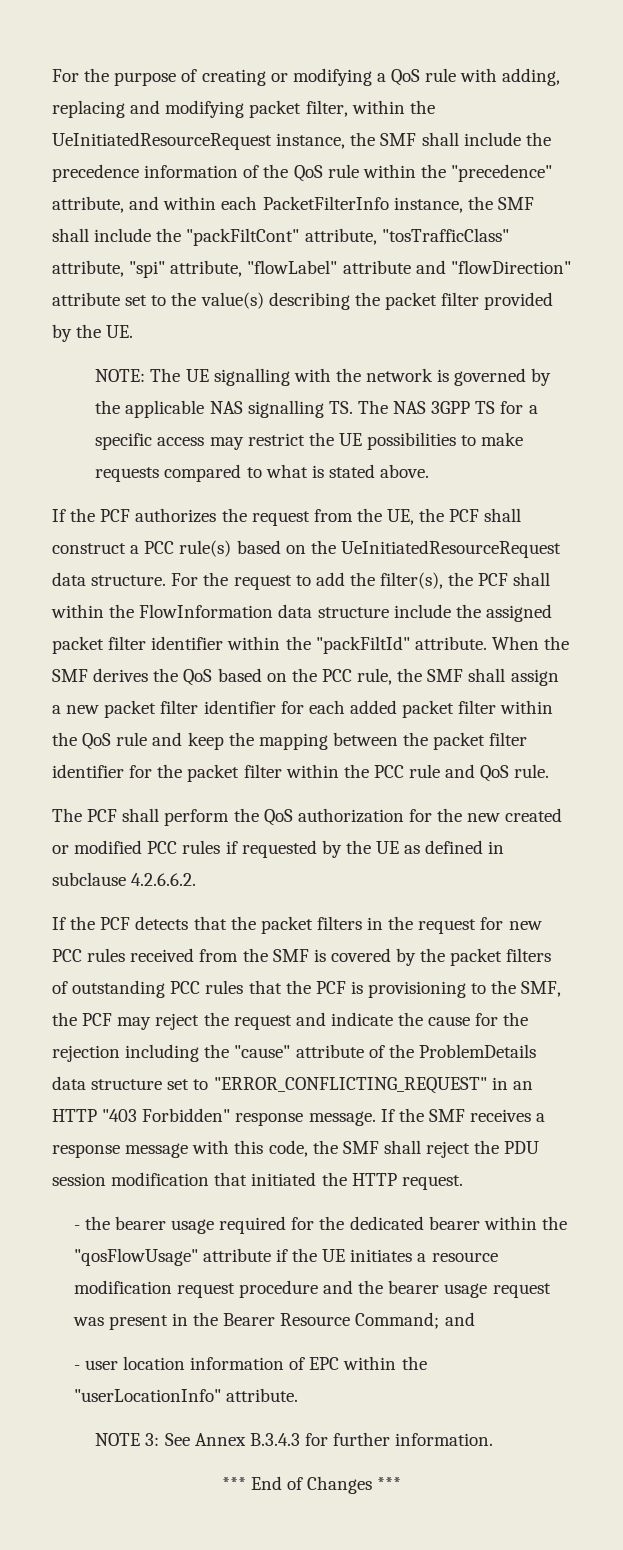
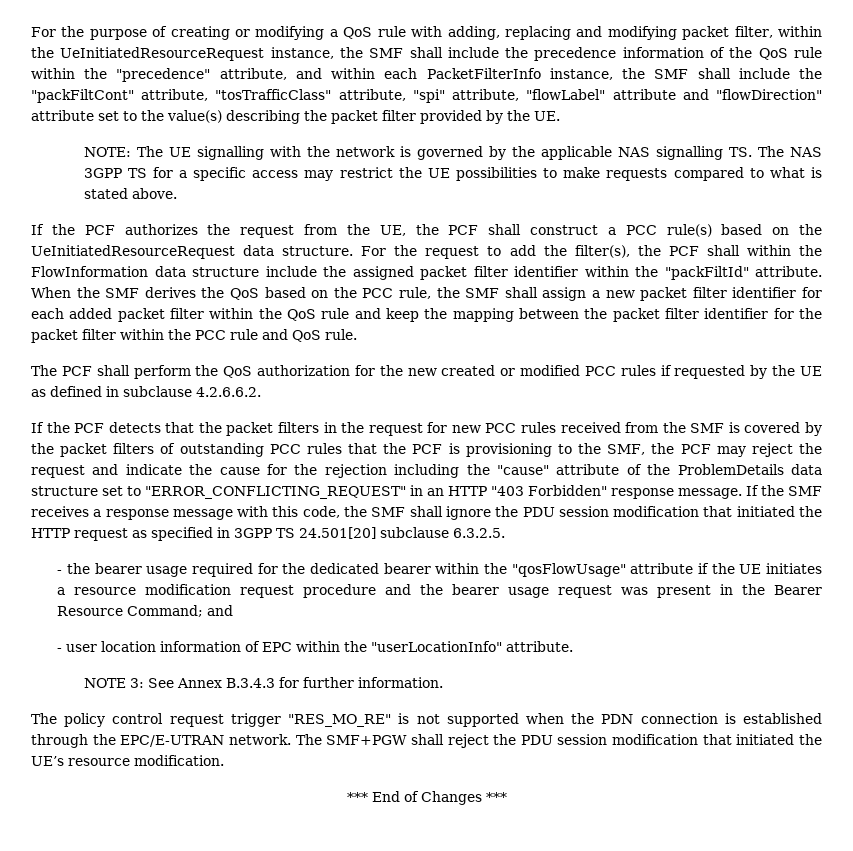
- If the SMF receives a response message with this code, the SMF shall reject the PDU session modification that initiated the HTTP request.
+ If the SMF receives a response message with this code, the SMF shall ignore the PDU session modification that initiated the HTTP request as specified in 3GPP TS 24.501[20] subclause 6.3.2.5.
+ The policy control request trigger "RES_MO_RE" is not supported when the PDN connection is established through the EPC/E-UTRAN network. The SMF+PGW shall reject the PDU session modification that initiated the UE’s resource modification.

